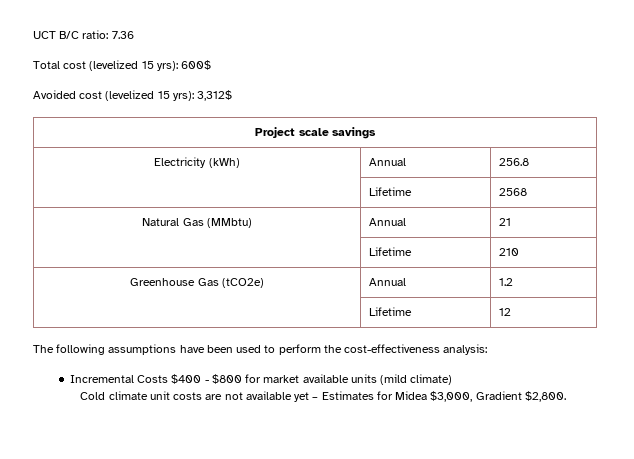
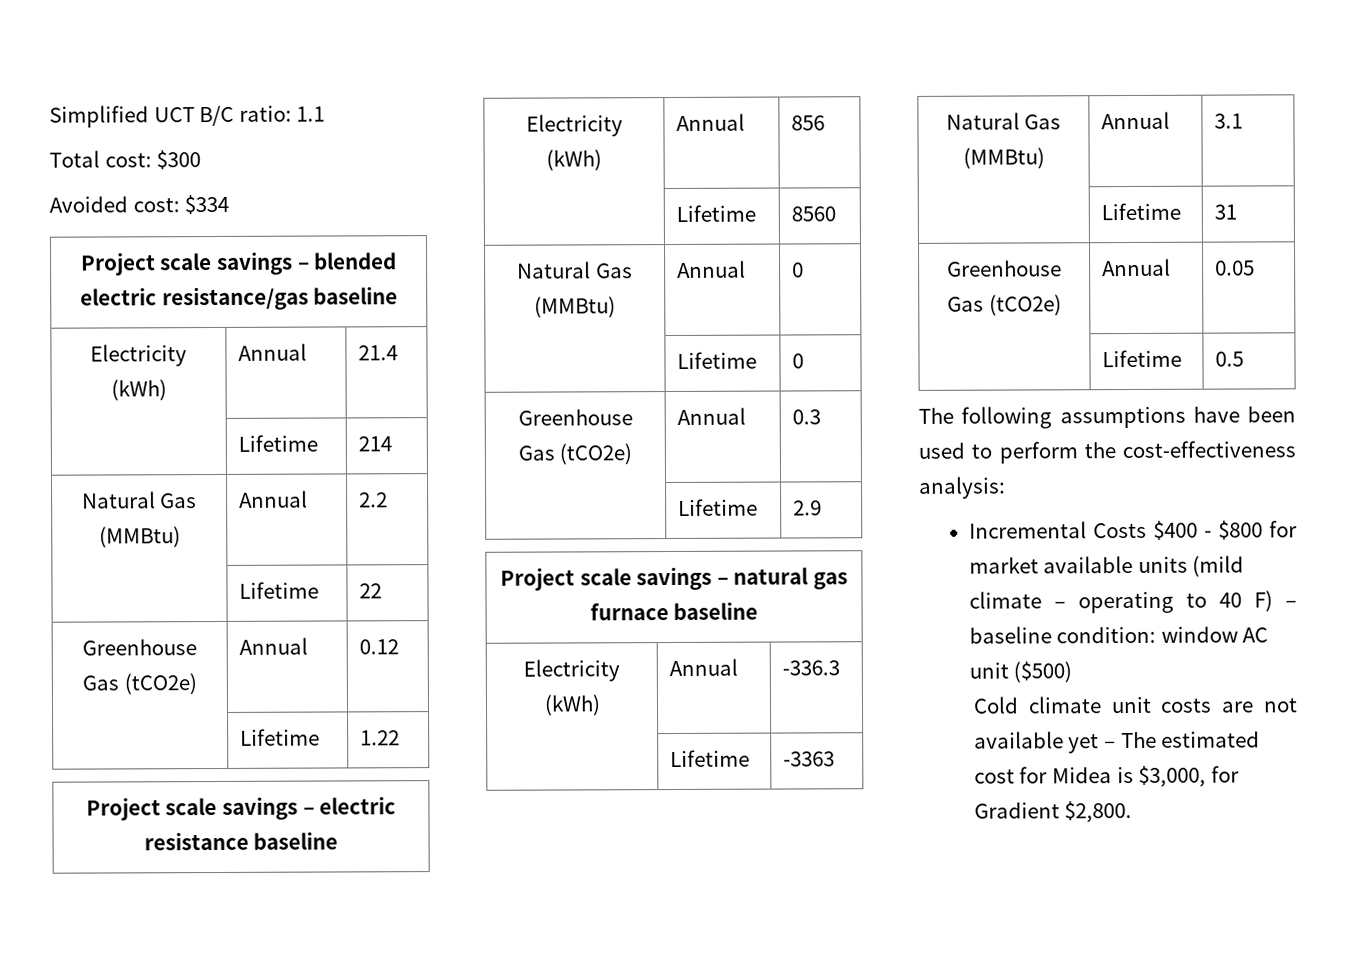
- UCT B/C ratio: 7.36
+ Simplified UCT B/C ratio: 1.1
- Total cost (levelized 15 yrs): 600$
- Avoided cost (levelized 15 yrs): 3,312$
- Project scale savings
- Electricity (kWh) | Annual | 256.8
- | Lifetime | 2568
- Natural Gas (MMbtu) | Annual | 21
- | Lifetime | 210
- Greenhouse Gas (tCO2e) | Annual | 1.2
- | Lifetime | 12
+ Total cost: $300
+ Avoided cost: $334
+ Project scale savings – blended electric resistance/gas baseline
+ Electricity (kWh) | Annual | 21.4
+ | Lifetime | 214
+ Natural Gas (MMBtu) | Annual | 2.2
+ | Lifetime | 22
+ Greenhouse Gas (tCO2e) | Annual | 0.12
+ | Lifetime | 1.22
+ Project scale savings – electric resistance baseline
+ Electricity (kWh) | Annual | 856
+ | Lifetime | 8560
+ Natural Gas (MMBtu) | Annual | 0
+ | Lifetime | 0
+ Greenhouse Gas (tCO2e) | Annual | 0.3
+ | Lifetime | 2.9
+ Project scale savings – natural gas furnace baseline
+ Electricity (kWh) | Annual | -336.3
+ | Lifetime | -3363
+ Natural Gas (MMBtu) | Annual | 3.1
+ | Lifetime | 31
+ Greenhouse Gas (tCO2e) | Annual | 0.05
+ | Lifetime | 0.5
- Incremental Costs $400 - $800 for market available units (mild climate)
+ Incremental Costs $400 - $800 for market available units (mild climate – operating to 40 F) – baseline condition: window AC unit ($500)
- Cold climate unit costs are not available yet – Estimates for Midea $3,000, Gradient $2,800.
+ Cold climate unit costs are not available yet – The estimated cost for Midea is $3,000, for Gradient $2,800.

